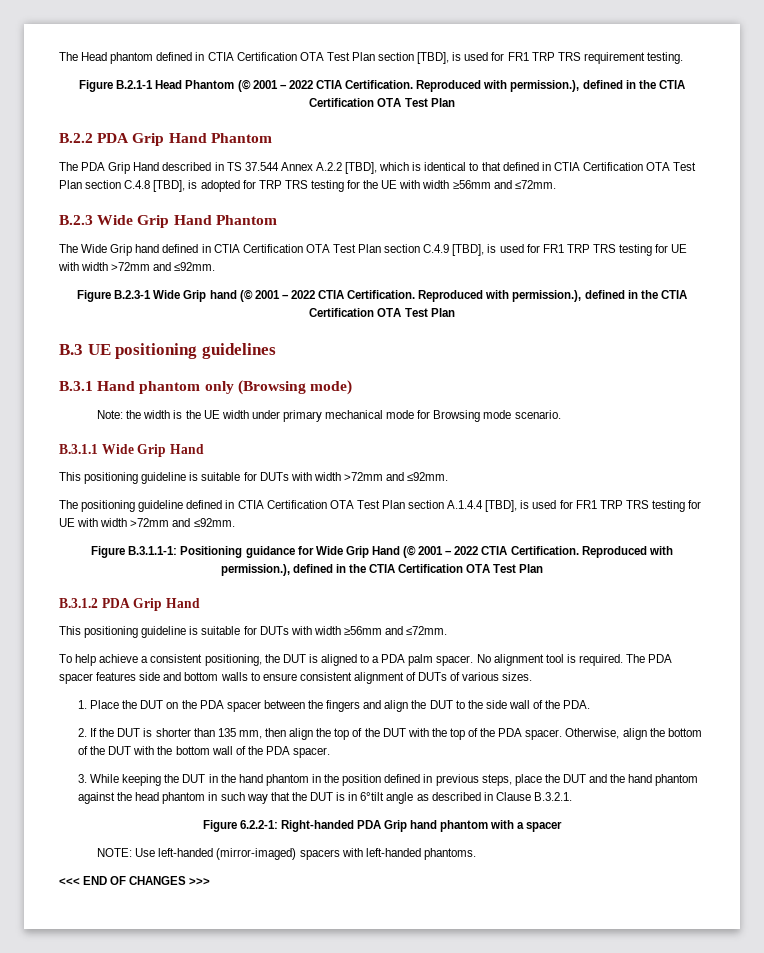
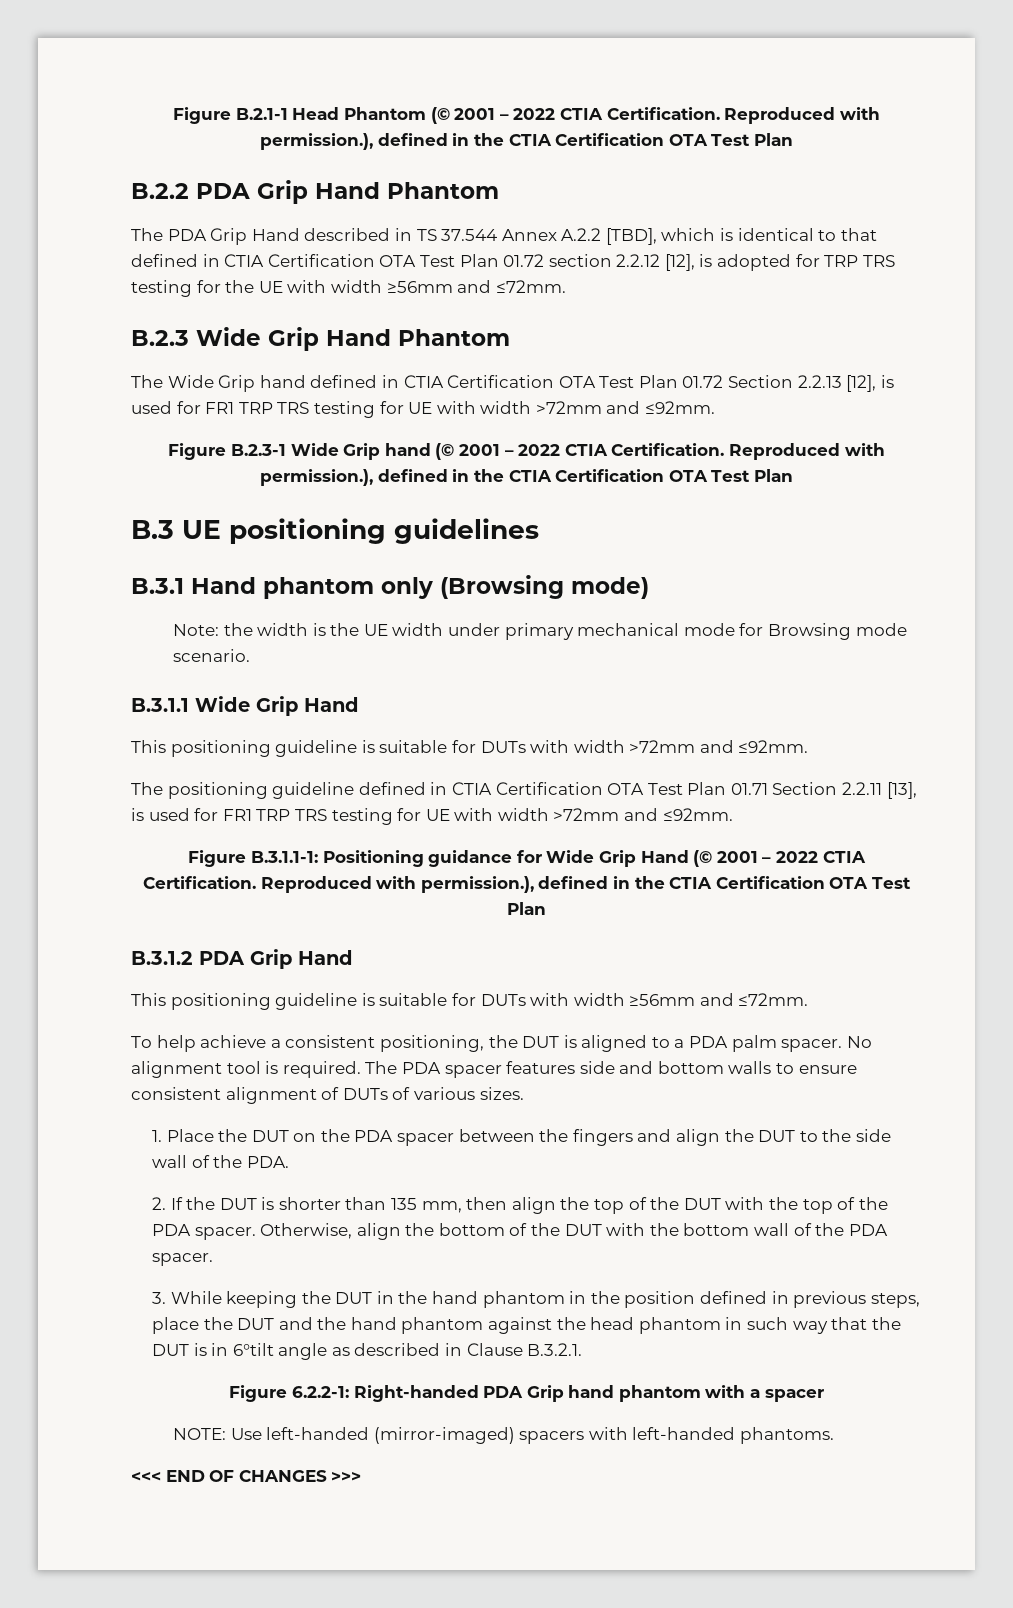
- The Head phantom defined in CTIA Certification OTA Test Plan section [TBD], is used for FR1 TRP TRS requirement testing.
- The PDA Grip Hand described in TS 37.544 Annex A.2.2 [TBD], which is identical to that defined in CTIA Certification OTA Test Plan section C.4.8 [TBD], is adopted for TRP TRS testing for the UE with width ≥56mm and ≤72mm.
+ The PDA Grip Hand described in TS 37.544 Annex A.2.2 [TBD], which is identical to that defined in CTIA Certification OTA Test Plan 01.72 section 2.2.12 [12], is adopted for TRP TRS testing for the UE with width ≥56mm and ≤72mm.
- The Wide Grip hand defined in CTIA Certification OTA Test Plan section C.4.9 [TBD], is used for FR1 TRP TRS testing for UE with width >72mm and ≤92mm.
+ The Wide Grip hand defined in CTIA Certification OTA Test Plan 01.72 Section 2.2.13 [12], is used for FR1 TRP TRS testing for UE with width >72mm and ≤92mm.
- The positioning guideline defined in CTIA Certification OTA Test Plan section A.1.4.4 [TBD], is used for FR1 TRP TRS testing for UE with width >72mm and ≤92mm.
+ The positioning guideline defined in CTIA Certification OTA Test Plan 01.71 Section 2.2.11 [13], is used for FR1 TRP TRS testing for UE with width >72mm and ≤92mm.

